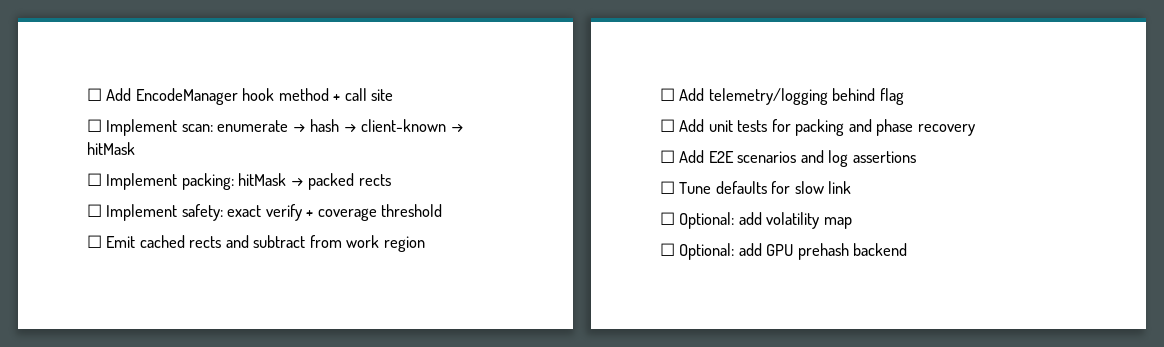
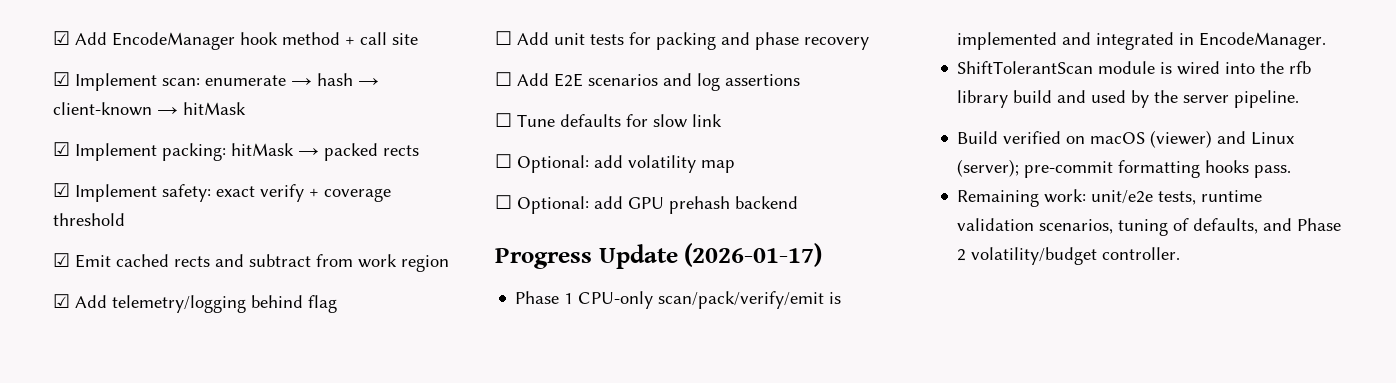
- ☐ Add EncodeManager hook method + call site
+ ☑ Add EncodeManager hook method + call site
- ☐ Implement scan: enumerate → hash → client-known → hitMask
+ ☑ Implement scan: enumerate → hash → client-known → hitMask
- ☐ Implement packing: hitMask → packed rects
+ ☑ Implement packing: hitMask → packed rects
- ☐ Implement safety: exact verify + coverage threshold
+ ☑ Implement safety: exact verify + coverage threshold
- ☐ Emit cached rects and subtract from work region
+ ☑ Emit cached rects and subtract from work region
- ☐ Add telemetry/logging behind flag
+ ☑ Add telemetry/logging behind flag
+ Progress Update (2026-01-17)
+ Phase 1 CPU-only scan/pack/verify/emit is implemented and integrated in EncodeManager.
+ ShiftTolerantScan module is wired into the rfb library build and used by the server pipeline.
+ Build verified on macOS (viewer) and Linux (server); pre-commit formatting hooks pass.
+ Remaining work: unit/e2e tests, runtime validation scenarios, tuning of defaults, and Phase 2 volatility/budget controller.

